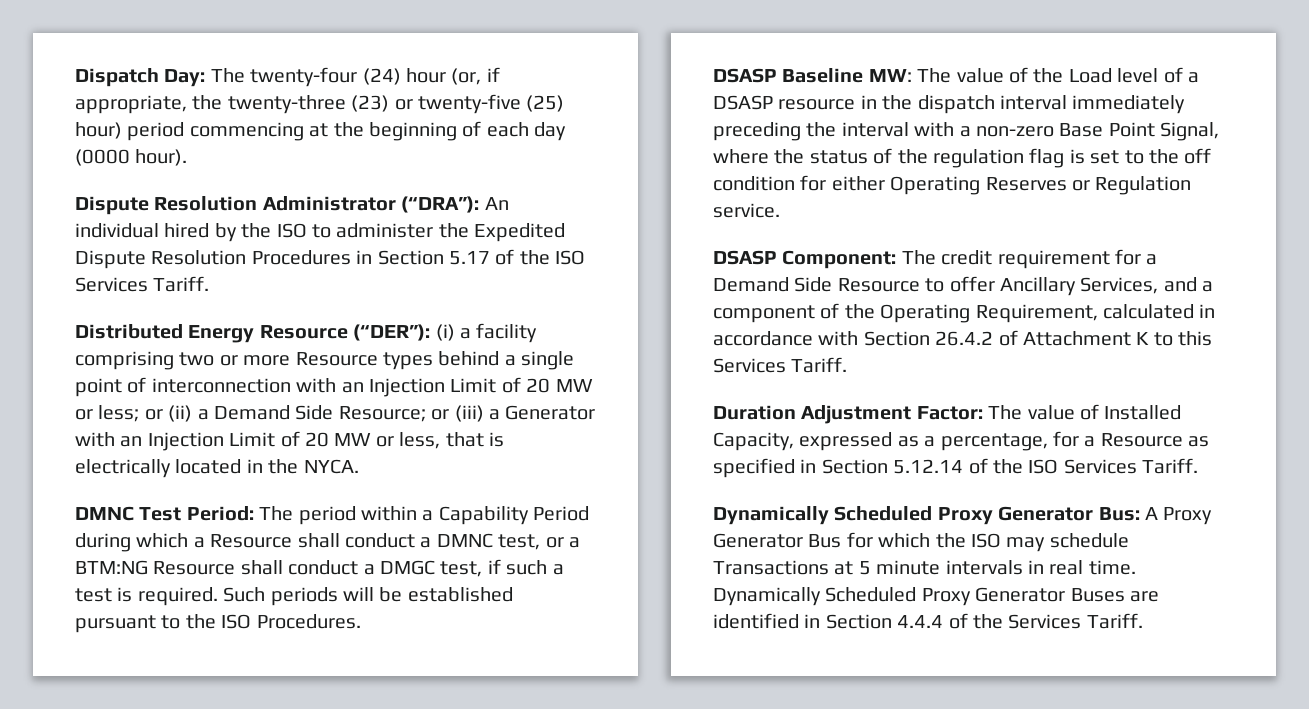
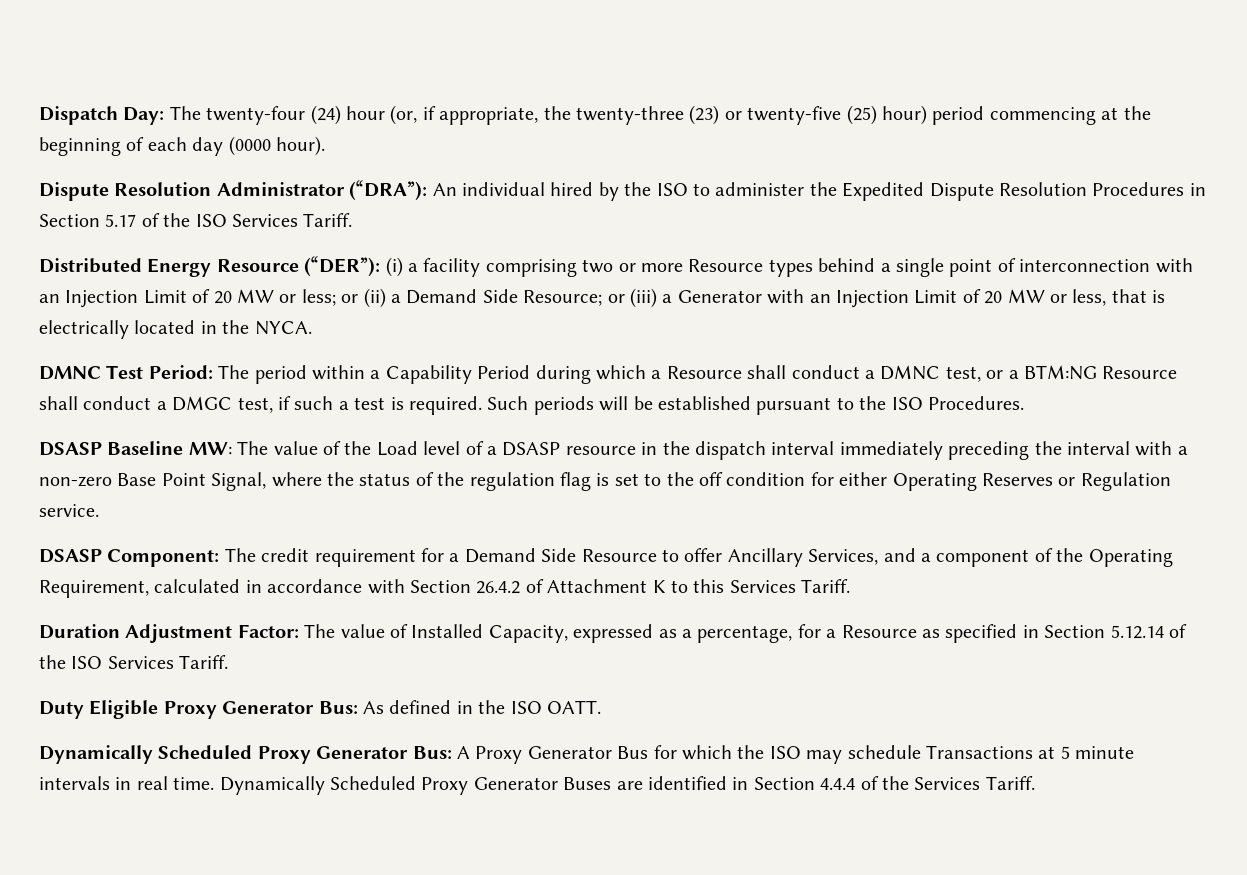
+ Duty Eligible Proxy Generator Bus: As defined in the ISO OATT.

